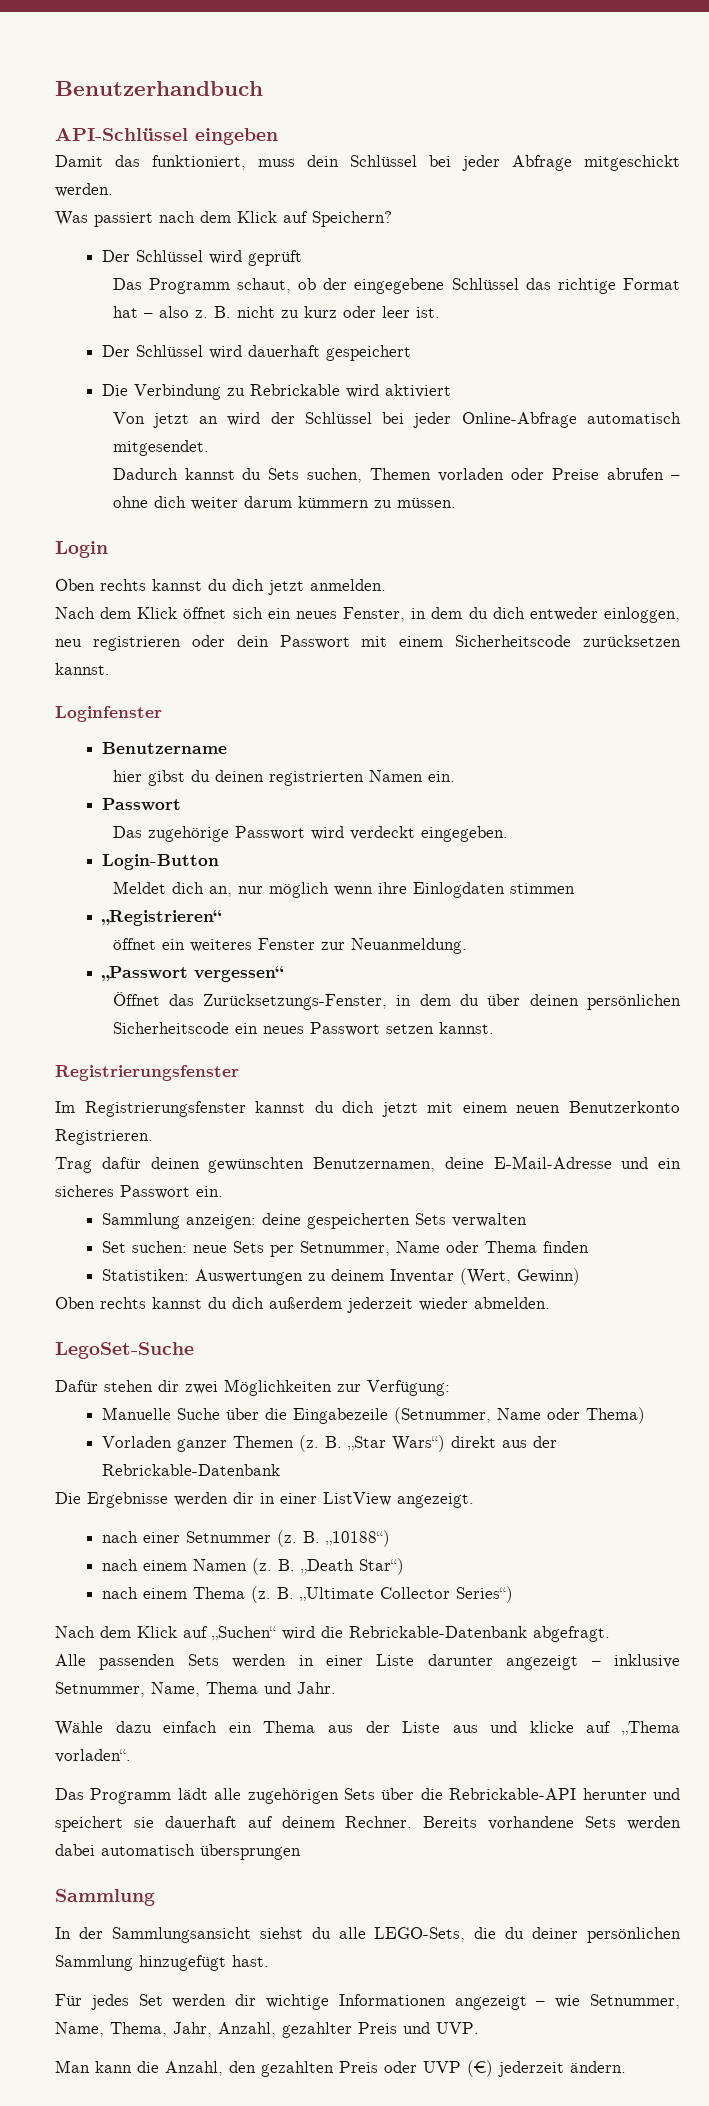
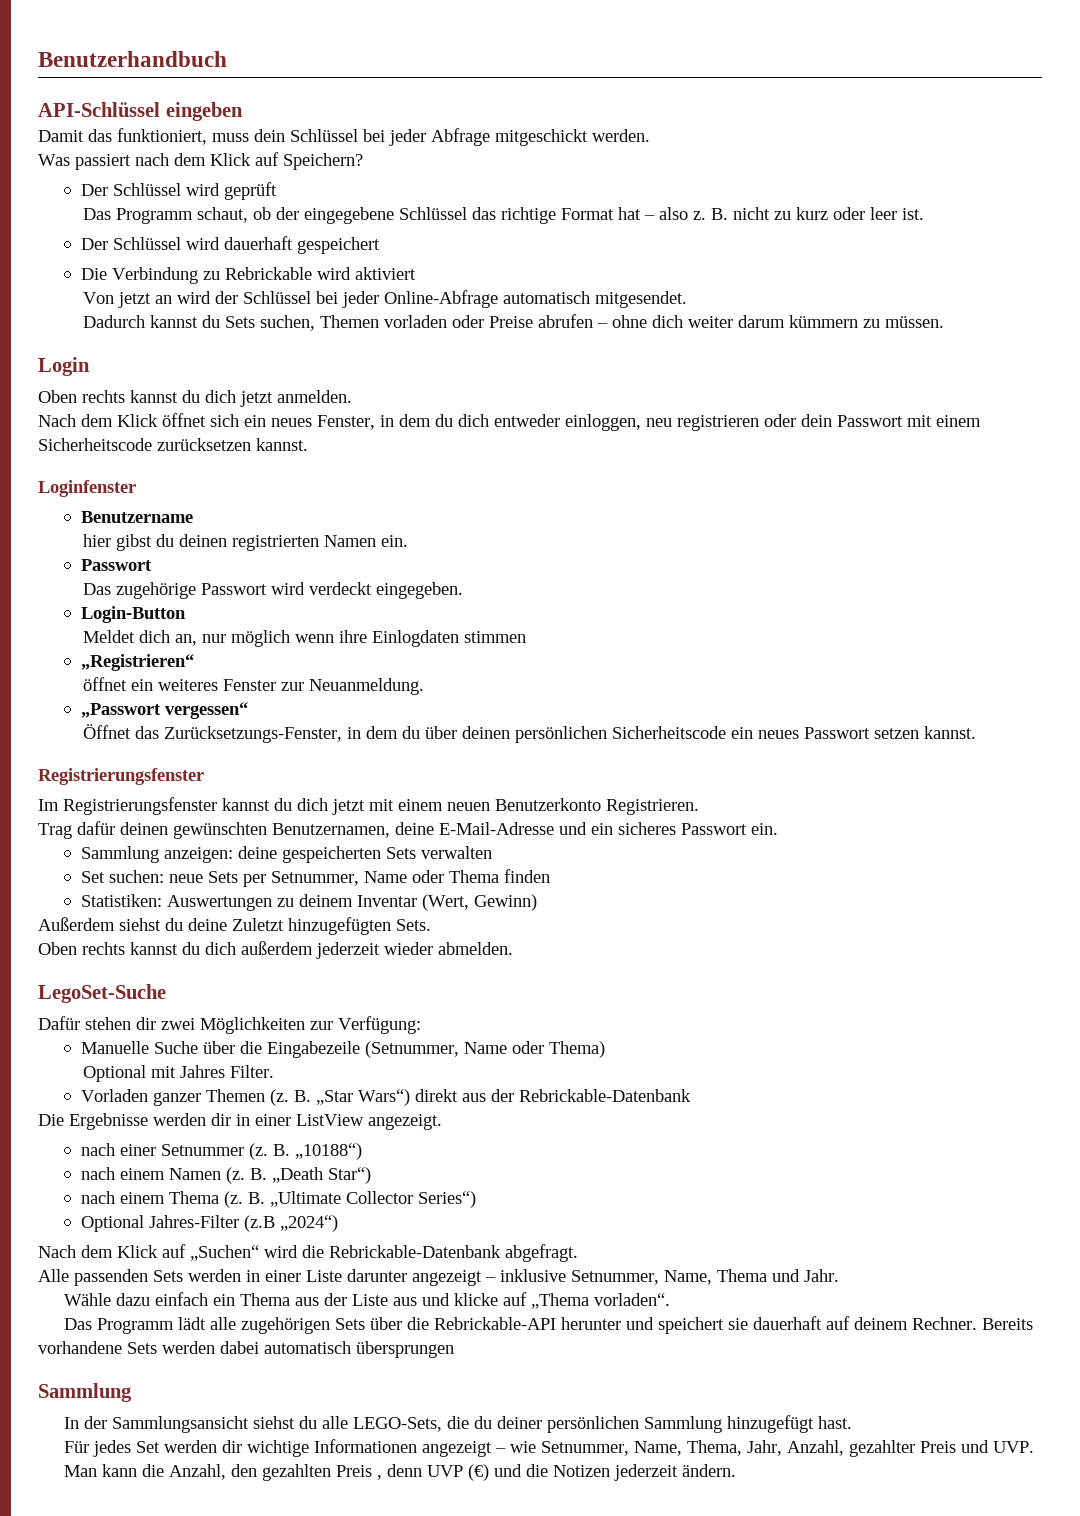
+ Außerdem siehst du deine Zuletzt hinzugefügten Sets.
+ Optional mit Jahres Filter.
+ Optional Jahres-Filter (z.B „2024“)
- Man kann die Anzahl, den gezahlten Preis oder UVP (€) jederzeit ändern.
+ Man kann die Anzahl, den gezahlten Preis , denn UVP (€) und die Notizen jederzeit ändern.

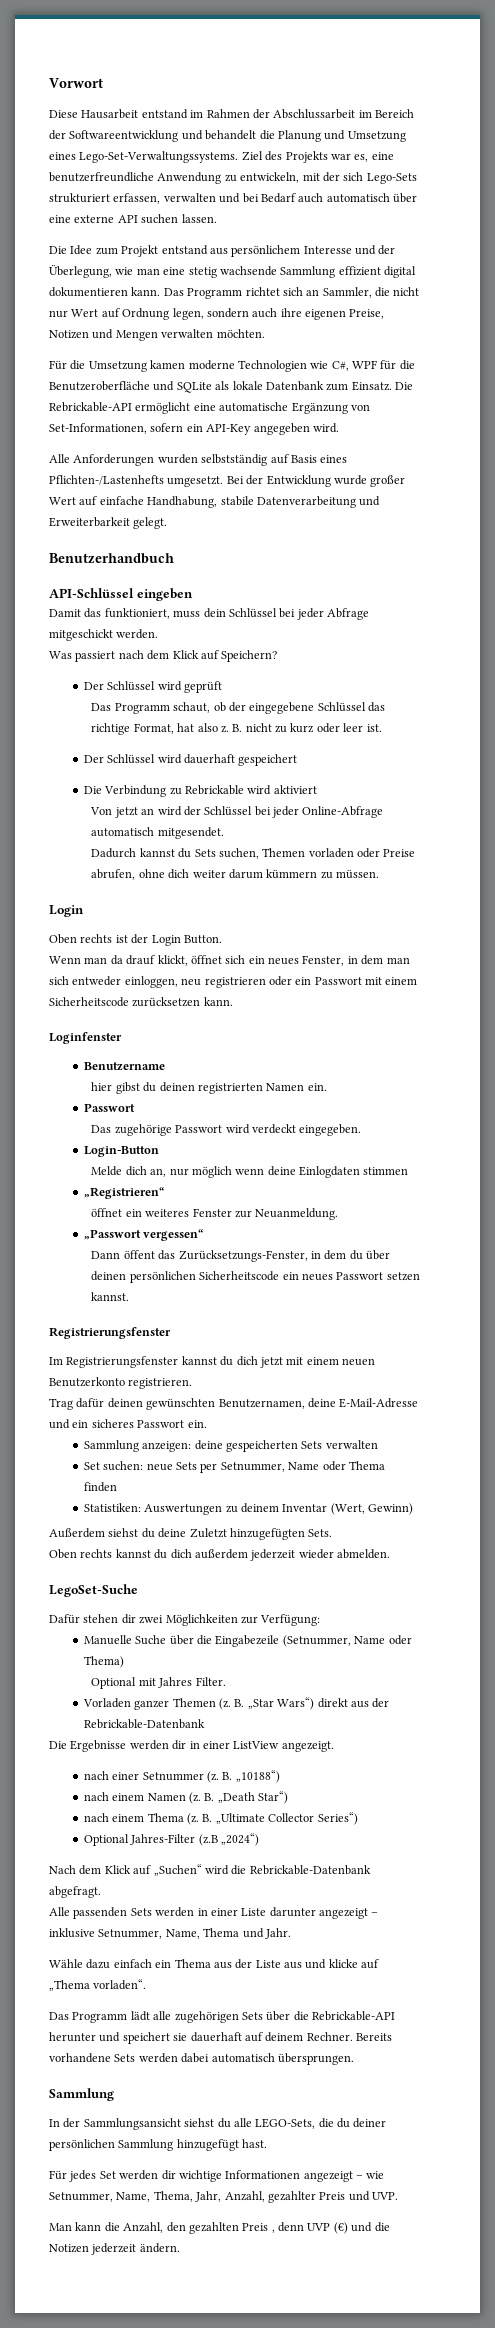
+ Vorwort
+ Diese Hausarbeit entstand im Rahmen der Abschlussarbeit im Bereich der Softwareentwicklung und behandelt die Planung und Umsetzung eines Lego-Set-Verwaltungssystems. Ziel des Projekts war es, eine benutzerfreundliche Anwendung zu entwickeln, mit der sich Lego-Sets strukturiert erfassen, verwalten und bei Bedarf auch automatisch über eine externe API suchen lassen.
+ Die Idee zum Projekt entstand aus persönlichem Interesse und der Überlegung, wie man eine stetig wachsende Sammlung effizient digital dokumentieren kann. Das Programm richtet sich an Sammler, die nicht nur Wert auf Ordnung legen, sondern auch ihre eigenen Preise, Notizen und Mengen verwalten möchten.
+ Für die Umsetzung kamen moderne Technologien wie C#, WPF für die Benutzeroberfläche und SQLite als lokale Datenbank zum Einsatz. Die Rebrickable-API ermöglicht eine automatische Ergänzung von Set-Informationen, sofern ein API-Key angegeben wird.
+ Alle Anforderungen wurden selbstständig auf Basis eines Pflichten-/Lastenhefts umgesetzt. Bei der Entwicklung wurde großer Wert auf einfache Handhabung, stabile Datenverarbeitung und Erweiterbarkeit gelegt.
- Das Programm schaut, ob der eingegebene Schlüssel das richtige Format hat – also z.
+ Das Programm schaut, ob der eingegebene Schlüssel das richtige Format, hat also z.
- Dadurch kannst du Sets suchen, Themen vorladen oder Preise abrufen – ohne dich weiter darum kümmern zu müssen.
+ Dadurch kannst du Sets suchen, Themen vorladen oder Preise abrufen, ohne dich weiter darum kümmern zu müssen.
- Oben rechts kannst du dich jetzt anmelden.
- Nach dem Klick öffnet sich ein neues Fenster, in dem du dich entweder einloggen, neu registrieren oder dein Passwort mit einem Sicherheitscode zurücksetzen kannst.
+ Oben rechts ist der Login Button.
+ Wenn man da drauf klickt, öffnet sich ein neues Fenster, in dem man sich entweder einloggen, neu registrieren oder ein Passwort mit einem Sicherheitscode zurücksetzen kann.
- Meldet dich an, nur möglich wenn ihre Einlogdaten stimmen
+ Melde dich an, nur möglich wenn deine Einlogdaten stimmen
- Öffnet das Zurücksetzungs-Fenster, in dem du über deinen persönlichen Sicherheitscode ein neues Passwort setzen kannst.
+ Dann öffent das Zurücksetzungs-Fenster, in dem du über deinen persönlichen Sicherheitscode ein neues Passwort setzen kannst.
- Im Registrierungsfenster kannst du dich jetzt mit einem neuen Benutzerkonto Registrieren.
+ Im Registrierungsfenster kannst du dich jetzt mit einem neuen Benutzerkonto registrieren.
- Bereits vorhandene Sets werden dabei automatisch übersprungen
+ Bereits vorhandene Sets werden dabei automatisch übersprungen.

